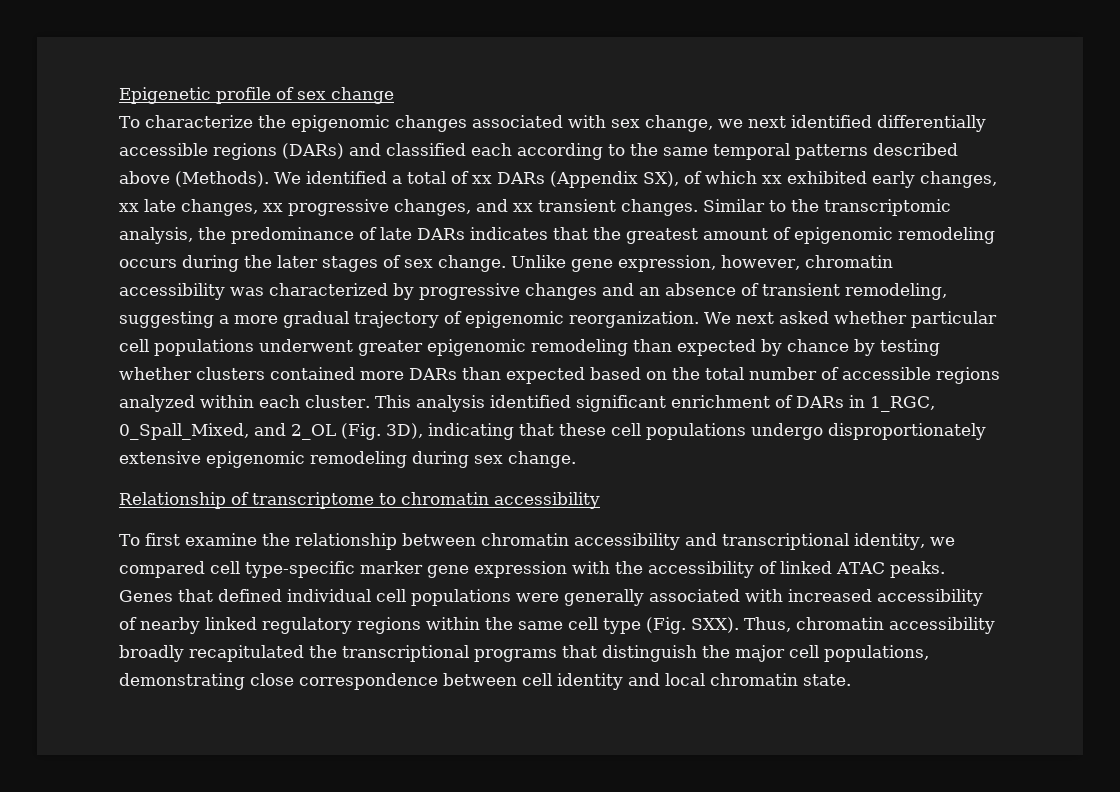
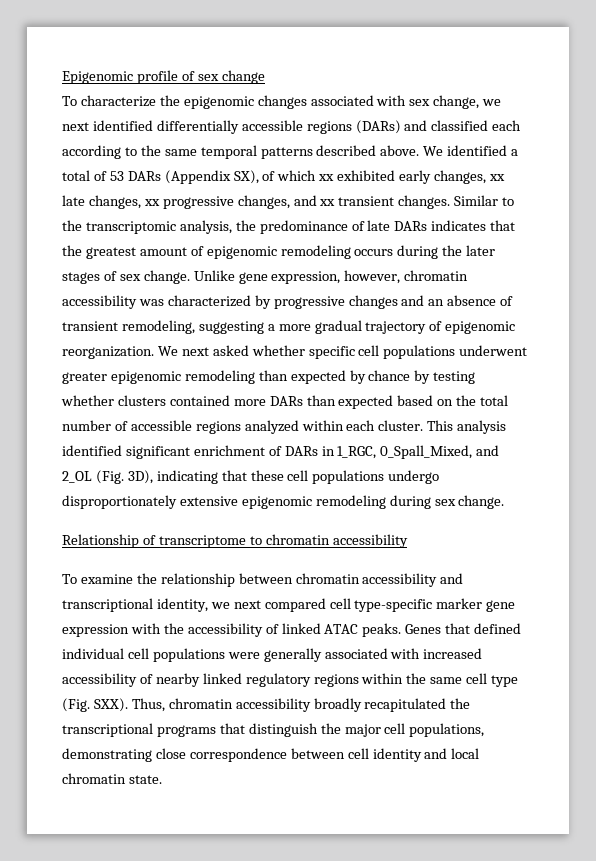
- Epigenetic profile of sex change
+ Epigenomic profile of sex change
- To characterize the epigenomic changes associated with sex change, we next identified differentially accessible regions (DARs) and classified each according to the same temporal patterns described above (Methods).
+ To characterize the epigenomic changes associated with sex change, we next identified differentially accessible regions (DARs) and classified each according to the same temporal patterns described above.
- We identified a total of xx DARs (Appendix SX), of which xx exhibited early changes, xx late changes, xx progressive changes, and xx transient changes.
+ We identified a total of 53 DARs (Appendix SX), of which xx exhibited early changes, xx late changes, xx progressive changes, and xx transient changes.
- We next asked whether particular cell populations underwent greater epigenomic remodeling than expected by chance by testing whether clusters contained more DARs than expected based on the total number of accessible regions analyzed within each cluster.
+ We next asked whether specific cell populations underwent greater epigenomic remodeling than expected by chance by testing whether clusters contained more DARs than expected based on the total number of accessible regions analyzed within each cluster.
- To first examine the relationship between chromatin accessibility and transcriptional identity, we compared cell type-specific marker gene expression with the accessibility of linked ATAC peaks.
+ To examine the relationship between chromatin accessibility and transcriptional identity, we next compared cell type-specific marker gene expression with the accessibility of linked ATAC peaks.

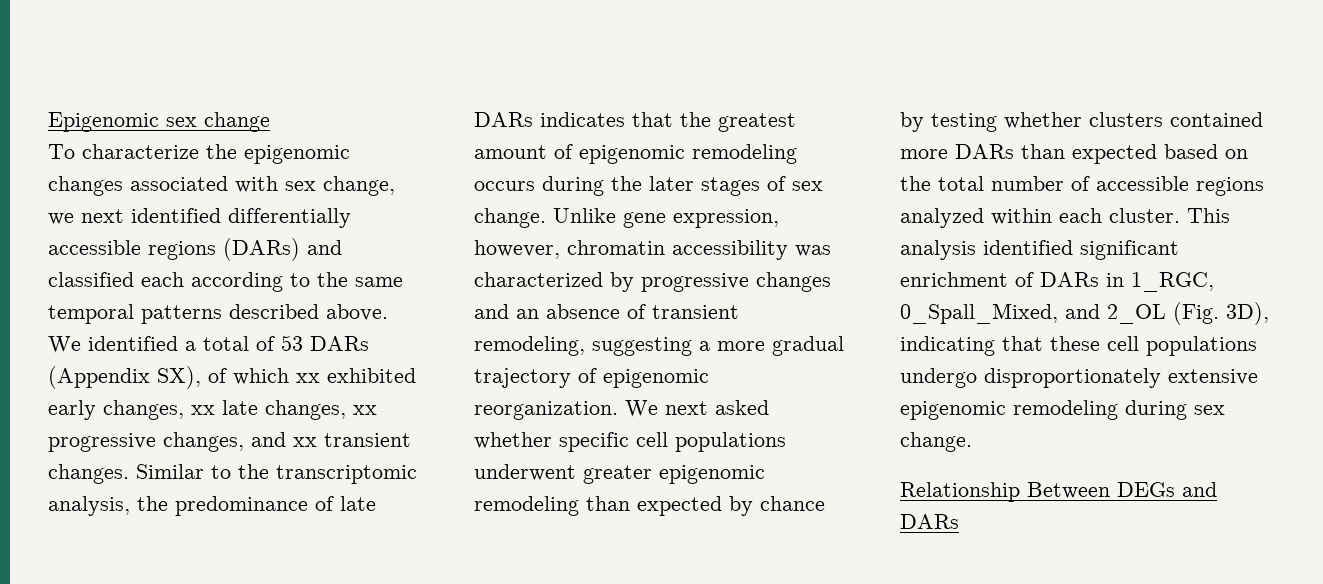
- Epigenomic profile of sex change
+ Epigenomic sex change
- Relationship of transcriptome to chromatin accessibility
- To examine the relationship between chromatin accessibility and transcriptional identity, we next compared cell type-specific marker gene expression with the accessibility of linked ATAC peaks. Genes that defined individual cell populations were generally associated with increased accessibility of nearby linked regulatory regions within the same cell type (Fig. SXX). Thus, chromatin accessibility broadly recapitulated the transcriptional programs that distinguish the major cell populations, demonstrating close correspondence between cell identity and local chromatin state.
+ Relationship Between DEGs and DARs

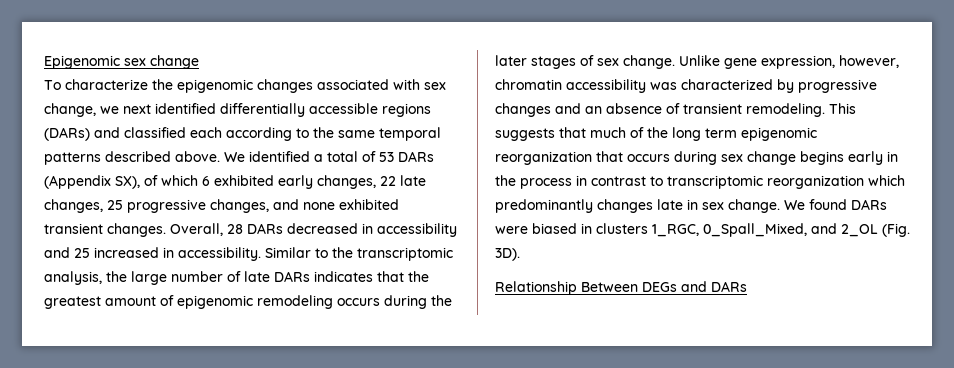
- We identified a total of 53 DARs (Appendix SX), of which xx exhibited early changes, xx late changes, xx progressive changes, and xx transient changes.
+ We identified a total of 53 DARs (Appendix SX), of which 6 exhibited early changes, 22 late changes, 25 progressive changes, and none exhibited transient changes. Overall, 28 DARs decreased in accessibility and 25 increased in accessibility.
- Similar to the transcriptomic analysis, the predominance of late DARs indicates that the greatest amount of epigenomic remodeling occurs during the later stages of sex change.
+ Similar to the transcriptomic analysis, the large number of late DARs indicates that the greatest amount of epigenomic remodeling occurs during the later stages of sex change.
- Unlike gene expression, however, chromatin accessibility was characterized by progressive changes and an absence of transient remodeling, suggesting a more gradual trajectory of epigenomic reorganization. We next asked whether specific cell populations underwent greater epigenomic remodeling than expected by chance by testing whether clusters contained more DARs than expected based on the total number of accessible regions analyzed within each cluster. This analysis identified significant enrichment of DARs in 1_RGC, 0_Spall_Mixed, and 2_OL (Fig. 3D), indicating that these cell populations undergo disproportionately extensive epigenomic remodeling during sex change.
+ Unlike gene expression, however, chromatin accessibility was characterized by progressive changes and an absence of transient remodeling. This suggests that much of the long term epigenomic reorganization that occurs during sex change begins early in the process in contrast to transcriptomic reorganization which predominantly changes late in sex change. We found DARs were biased in clusters 1_RGC, 0_Spall_Mixed, and 2_OL (Fig. 3D).

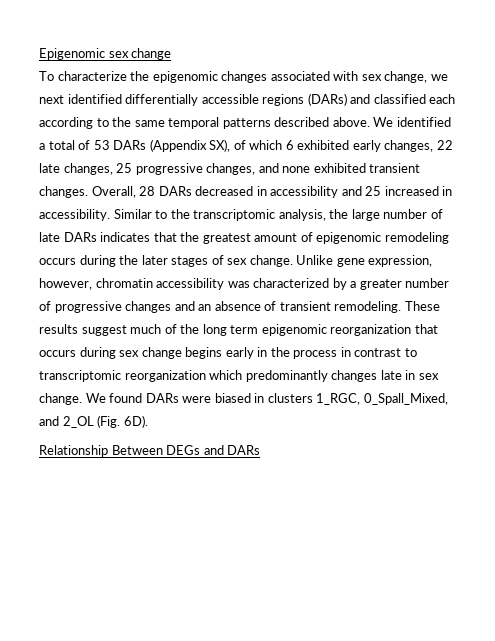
- Unlike gene expression, however, chromatin accessibility was characterized by progressive changes and an absence of transient remodeling.
+ Unlike gene expression, however, chromatin accessibility was characterized by a greater number of progressive changes and an absence of transient remodeling.
- This suggests that much of the long term epigenomic reorganization that occurs during sex change begins early in the process in contrast to transcriptomic reorganization which predominantly changes late in sex change.
+ These results suggest much of the long term epigenomic reorganization that occurs during sex change begins early in the process in contrast to transcriptomic reorganization which predominantly changes late in sex change.
- We found DARs were biased in clusters 1_RGC, 0_Spall_Mixed, and 2_OL (Fig. 3D).
+ We found DARs were biased in clusters 1_RGC, 0_Spall_Mixed, and 2_OL (Fig. 6D).

